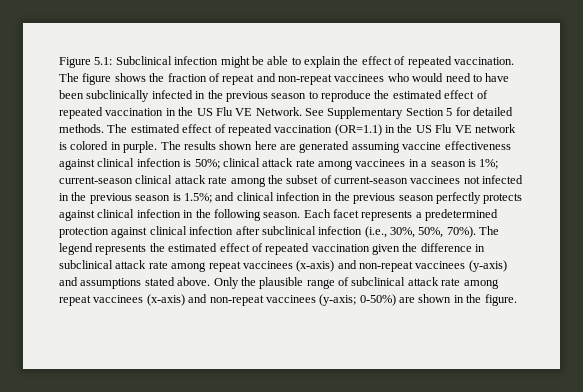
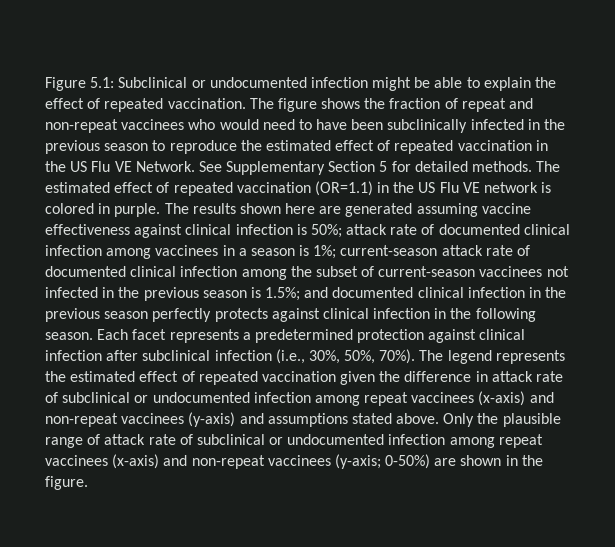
- Figure 5.1: Subclinical infection might be able to explain the effect of repeated vaccination.
+ Figure 5.1: Subclinical or undocumented infection might be able to explain the effect of repeated vaccination.
- The results shown here are generated assuming vaccine effectiveness against clinical infection is 50%; clinical attack rate among vaccinees in a season is 1%; current-season clinical attack rate among the subset of current-season vaccinees not infected in the previous season is 1.5%; and clinical infection in the previous season perfectly protects against clinical infection in the following season.
+ The results shown here are generated assuming vaccine effectiveness against clinical infection is 50%; attack rate of documented clinical infection among vaccinees in a season is 1%; current-season attack rate of documented clinical infection among the subset of current-season vaccinees not infected in the previous season is 1.5%; and documented clinical infection in the previous season perfectly protects against clinical infection in the following season.
- The legend represents the estimated effect of repeated vaccination given the difference in subclinical attack rate among repeat vaccinees (x-axis) and non-repeat vaccinees (y-axis) and assumptions stated above.
+ The legend represents the estimated effect of repeated vaccination given the difference in attack rate of subclinical or undocumented infection among repeat vaccinees (x-axis) and non-repeat vaccinees (y-axis) and assumptions stated above.
- Only the plausible range of subclinical attack rate among repeat vaccinees (x-axis) and non-repeat vaccinees (y-axis; 0-50%) are shown in the figure.
+ Only the plausible range of attack rate of subclinical or undocumented infection among repeat vaccinees (x-axis) and non-repeat vaccinees (y-axis; 0-50%) are shown in the figure.

